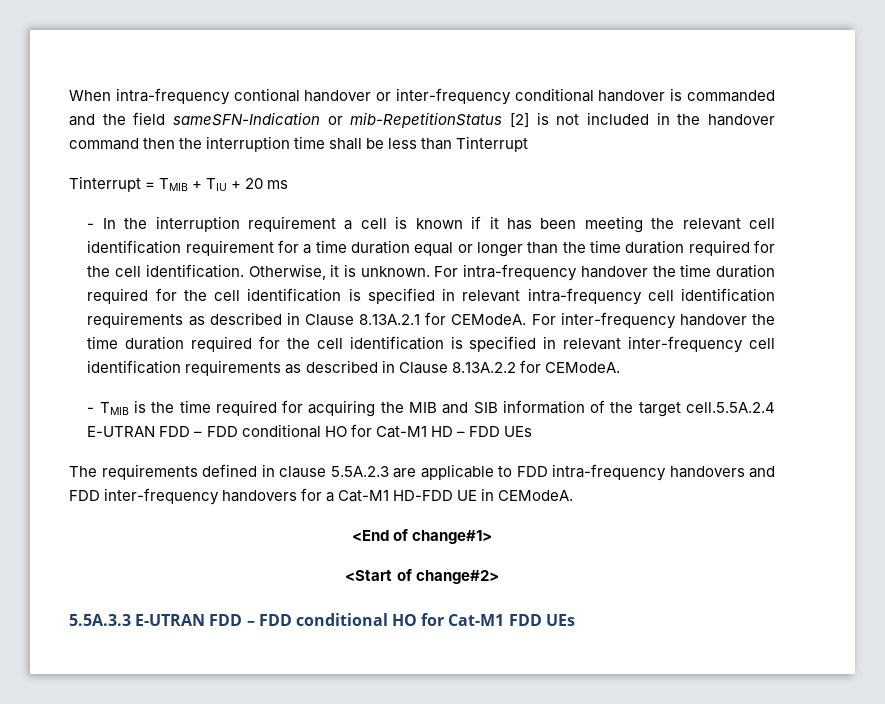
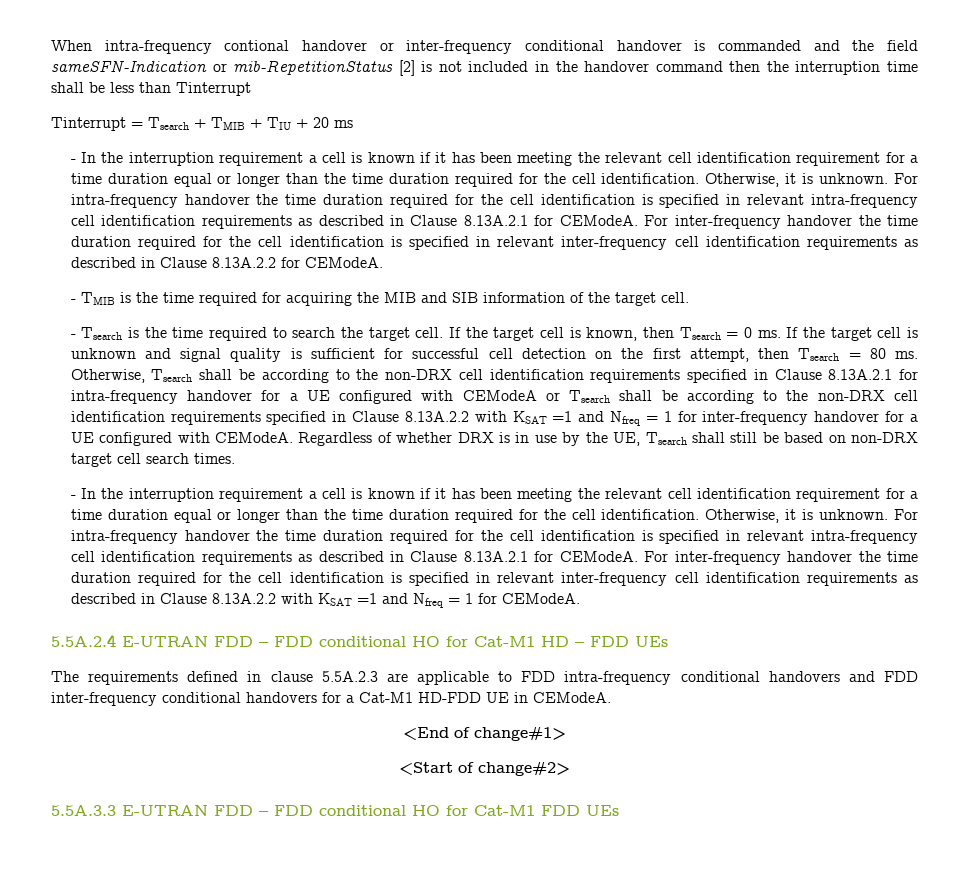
- Tinterrupt = TMIB + TIU + 20 ms
+ Tinterrupt = Tsearch + TMIB + TIU + 20 ms
- - TMIB is the time required for acquiring the MIB and SIB information of the target cell.5.5A.2.4 E-UTRAN FDD – FDD conditional HO for Cat-M1 HD – FDD UEs
+ - TMIB is the time required for acquiring the MIB and SIB information of the target cell.
+ - Tsearch is the time required to search the target cell. If the target cell is known, then Tsearch = 0 ms. If the target cell is unknown and signal quality is sufficient for successful cell detection on the first attempt, then Tsearch = 80 ms. Otherwise, Tsearch shall be according to the non-DRX cell identification requirements specified in Clause 8.13A.2.1 for intra-frequency handover for a UE configured with CEModeA or Tsearch shall be according to the non-DRX cell identification requirements specified in Clause 8.13A.2.2 with KSAT =1 and Nfreq = 1 for inter-frequency handover for a UE configured with CEModeA. Regardless of whether DRX is in use by the UE, Tsearch shall still be based on non-DRX target cell search times.
+ - In the interruption requirement a cell is known if it has been meeting the relevant cell identification requirement for a time duration equal or longer than the time duration required for the cell identification. Otherwise, it is unknown. For intra-frequency handover the time duration required for the cell identification is specified in relevant intra-frequency cell identification requirements as described in Clause 8.13A.2.1 for CEModeA. For inter-frequency handover the time duration required for the cell identification is specified in relevant inter-frequency cell identification requirements as described in Clause 8.13A.2.2 with KSAT =1 and Nfreq = 1 for CEModeA.
+ 5.5A.2.4 E-UTRAN FDD – FDD conditional HO for Cat-M1 HD – FDD UEs
- The requirements defined in clause 5.5A.2.3 are applicable to FDD intra-frequency handovers and FDD inter-frequency handovers for a Cat-M1 HD-FDD UE in CEModeA.
+ The requirements defined in clause 5.5A.2.3 are applicable to FDD intra-frequency conditional handovers and FDD inter-frequency conditional handovers for a Cat-M1 HD-FDD UE in CEModeA.

